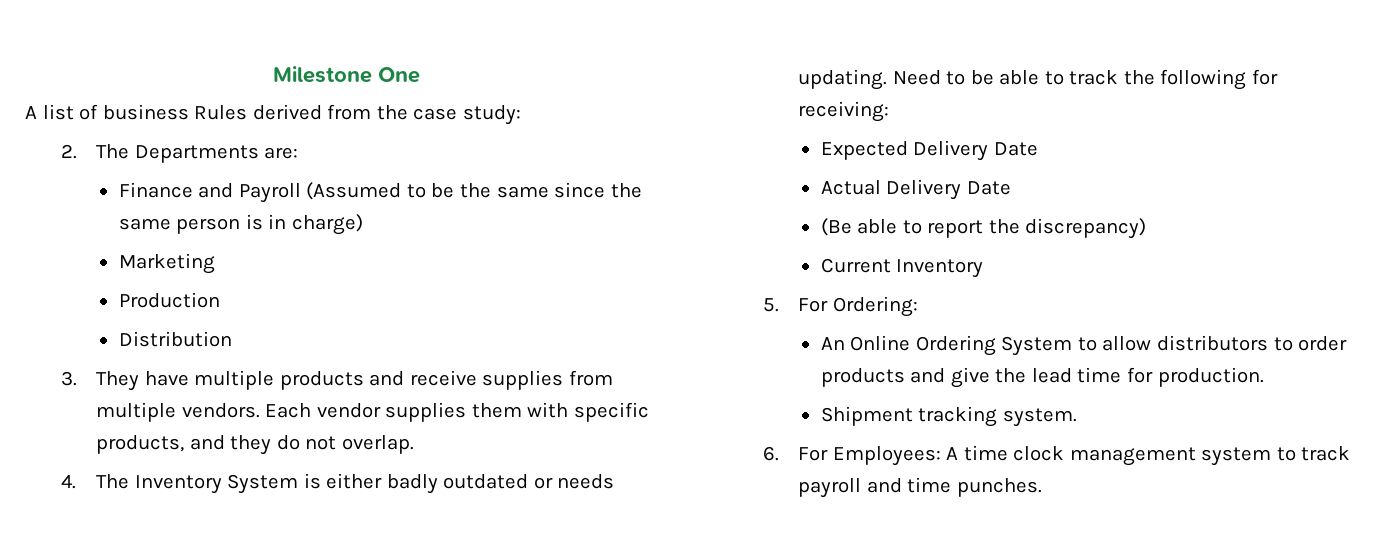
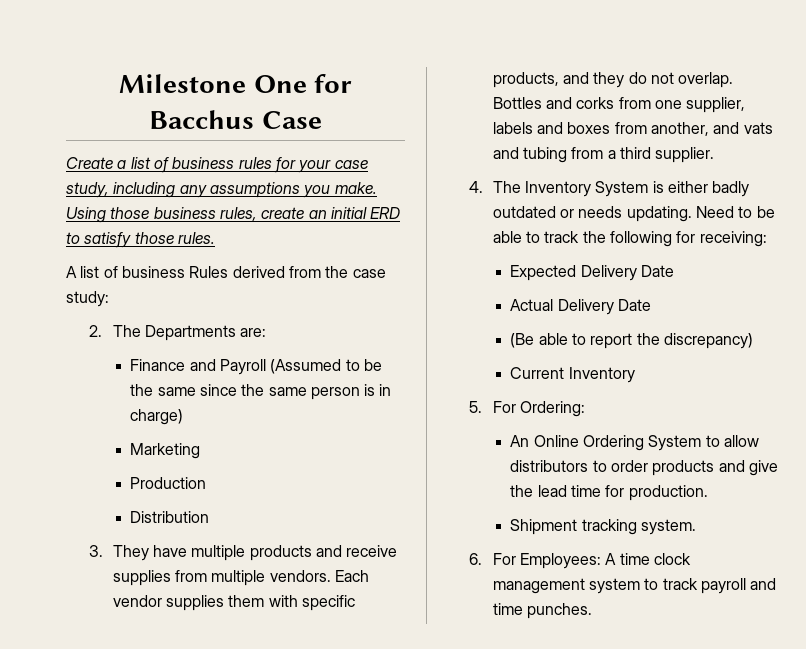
- Milestone One
+ Milestone One for Bacchus Case
+ Create a list of business rules for your case study, including any assumptions you make. Using those business rules, create an initial ERD to satisfy those rules.
+ Bottles and corks from one supplier, labels and boxes from another, and vats and tubing from a third supplier.

